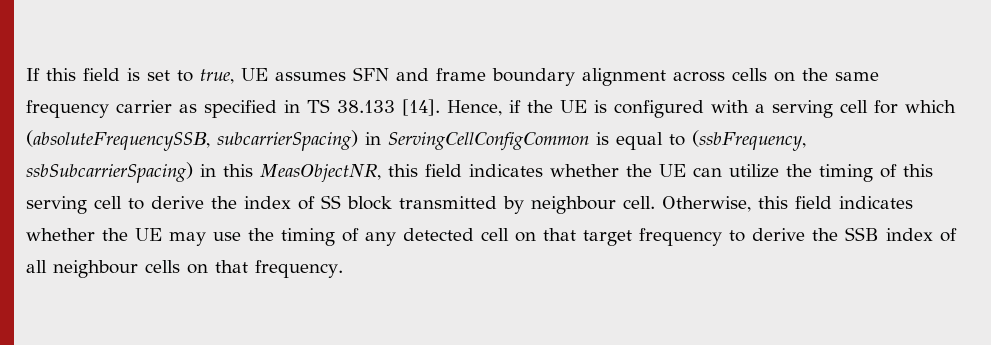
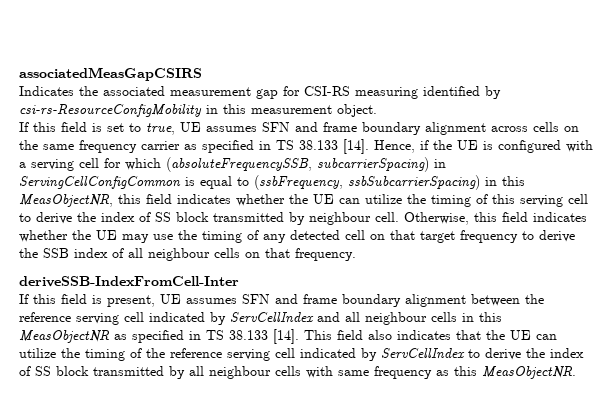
+ associatedMeasGapCSIRS
+ Indicates the associated measurement gap for CSI-RS measuring identified by csi-rs-ResourceConfigMobility in this measurement object.
+ deriveSSB-IndexFromCell-Inter
+ If this field is present, UE assumes SFN and frame boundary alignment between the reference serving cell indicated by ServCellIndex and all neighbour cells in this MeasObjectNR as specified in TS 38.133 [14]. This field also indicates that the UE can utilize the timing of the reference serving cell indicated by ServCellIndex to derive the index of SS block transmitted by all neighbour cells with same frequency as this MeasObjectNR.

